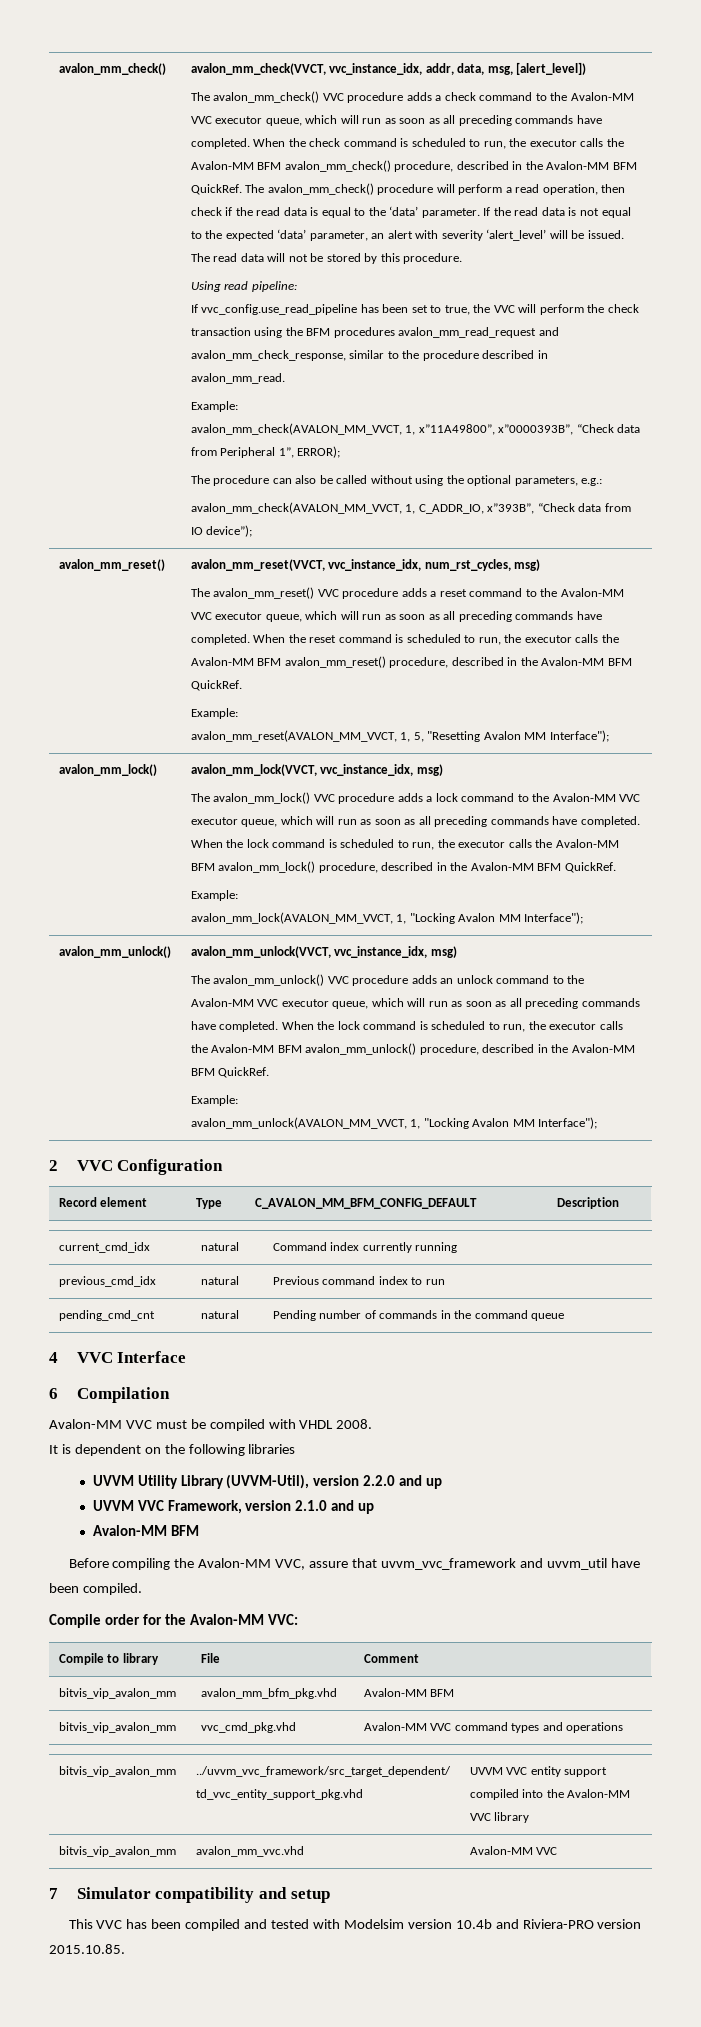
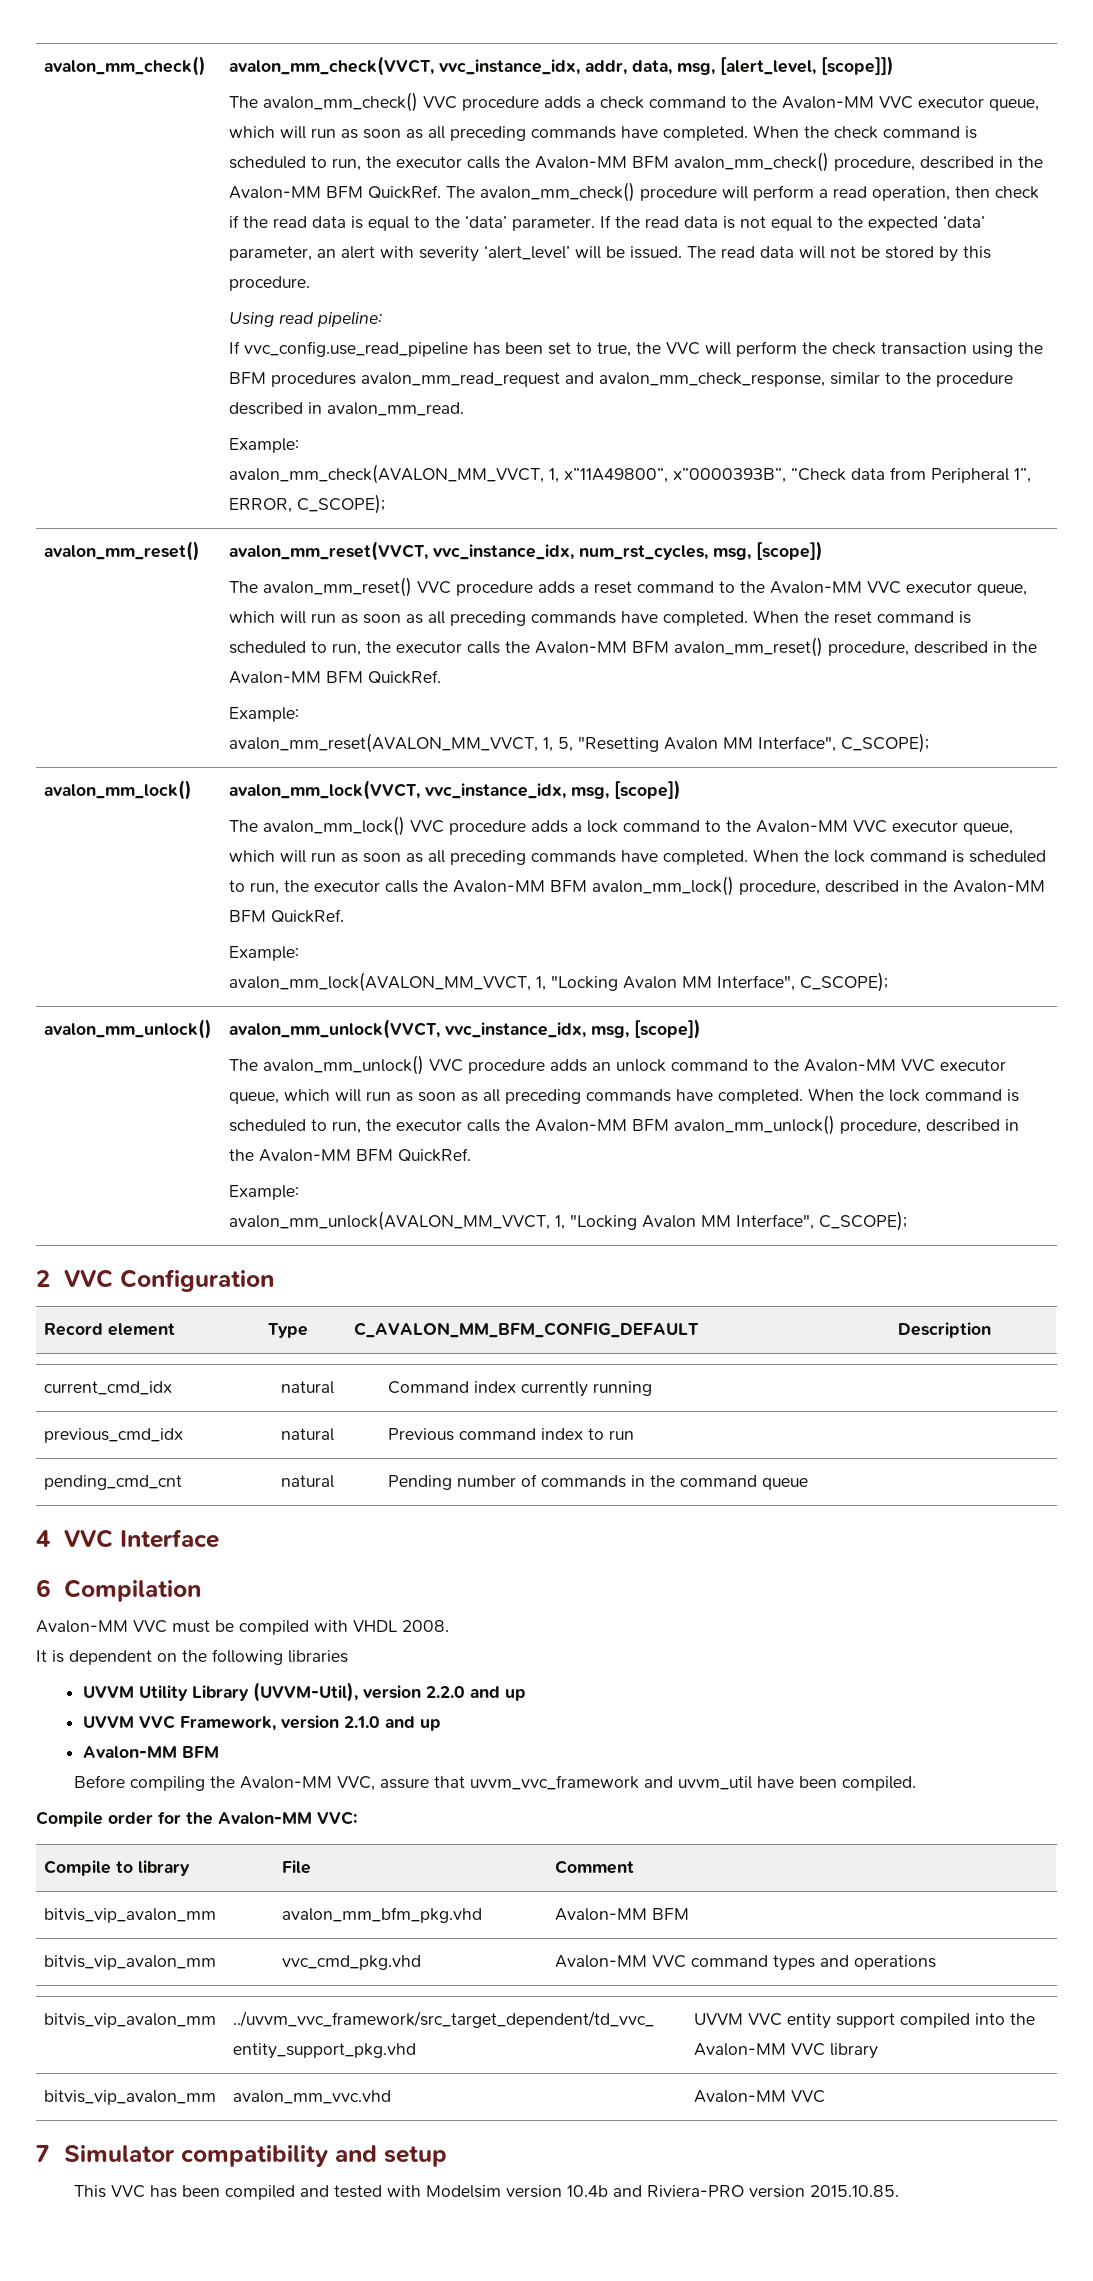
- avalon_mm_check(VVCT, vvc_instance_idx, addr, data, msg, [alert_level])
+ avalon_mm_check(VVCT, vvc_instance_idx, addr, data, msg, [alert_level, [scope]])
- avalon_mm_check(AVALON_MM_VVCT, 1, x”11A49800”, x”0000393B”, “Check data from Peripheral 1”, ERROR);
- The procedure can also be called without using the optional parameters, e.g.:
- avalon_mm_check(AVALON_MM_VVCT, 1, C_ADDR_IO, x”393B”, “Check data from IO device”);
+ avalon_mm_check(AVALON_MM_VVCT, 1, x”11A49800”, x”0000393B”, “Check data from Peripheral 1”, ERROR, C_SCOPE);
- avalon_mm_reset(VVCT, vvc_instance_idx, num_rst_cycles, msg)
+ avalon_mm_reset(VVCT, vvc_instance_idx, num_rst_cycles, msg, [scope])
- avalon_mm_reset(AVALON_MM_VVCT, 1, 5, "Resetting Avalon MM Interface");
+ avalon_mm_reset(AVALON_MM_VVCT, 1, 5, "Resetting Avalon MM Interface", C_SCOPE);
- avalon_mm_lock(VVCT, vvc_instance_idx, msg)
+ avalon_mm_lock(VVCT, vvc_instance_idx, msg, [scope])
- avalon_mm_lock(AVALON_MM_VVCT, 1, "Locking Avalon MM Interface");
+ avalon_mm_lock(AVALON_MM_VVCT, 1, "Locking Avalon MM Interface", C_SCOPE);
- avalon_mm_unlock(VVCT, vvc_instance_idx, msg)
+ avalon_mm_unlock(VVCT, vvc_instance_idx, msg, [scope])
- avalon_mm_unlock(AVALON_MM_VVCT, 1, "Locking Avalon MM Interface");
+ avalon_mm_unlock(AVALON_MM_VVCT, 1, "Locking Avalon MM Interface", C_SCOPE);

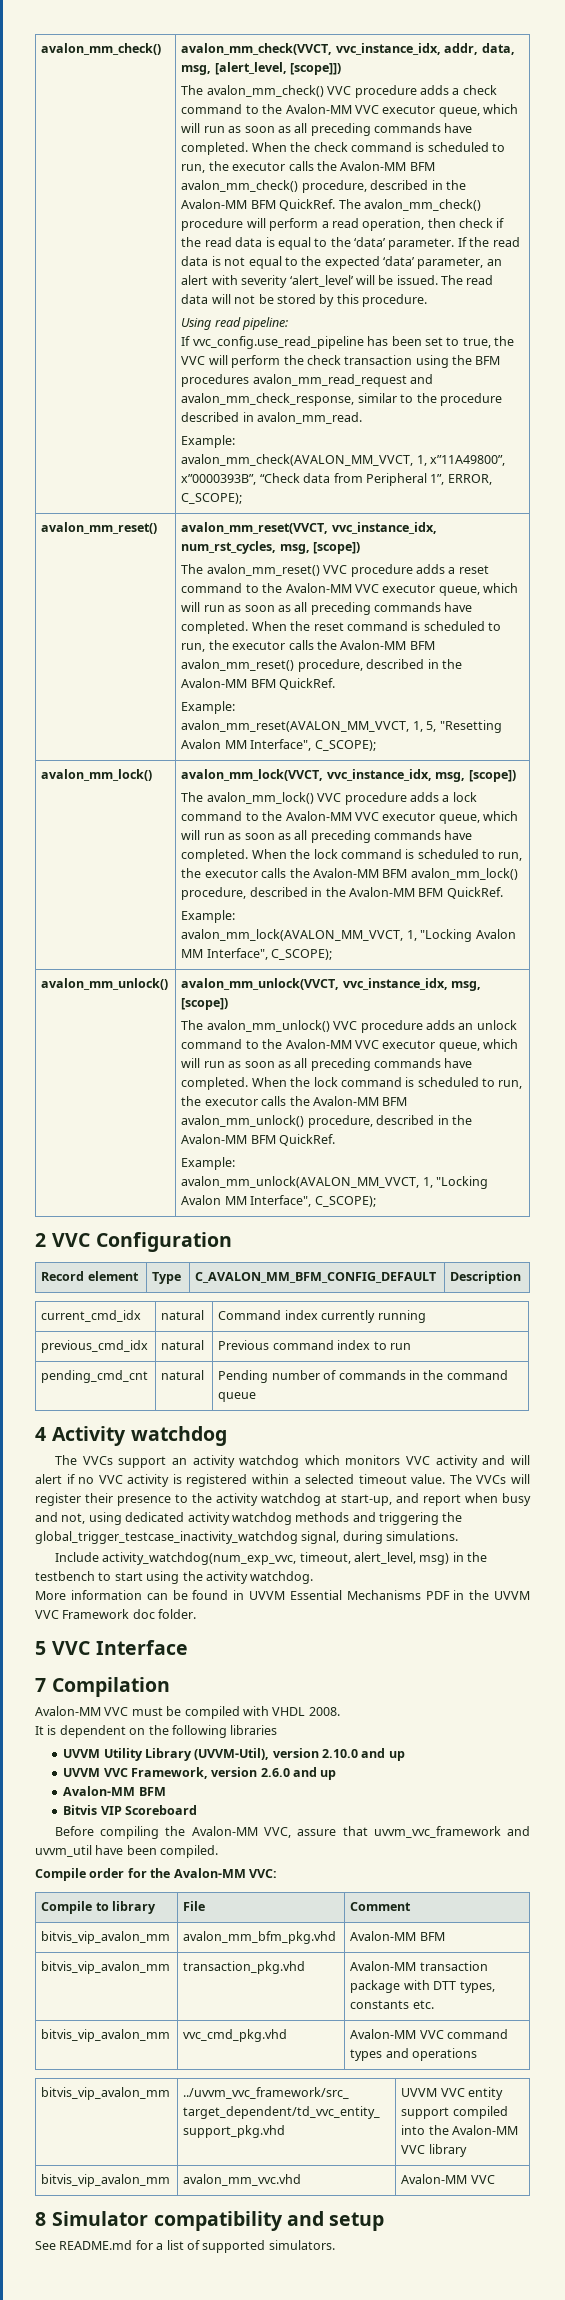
- 4 VVC Interface
+ 4 Activity watchdog
+ The VVCs support an activity watchdog which monitors VVC activity and will alert if no VVC activity is registered within a selected timeout value. The VVCs will register their presence to the activity watchdog at start-up, and report when busy and not, using dedicated activity watchdog methods and triggering the global_trigger_testcase_inactivity_watchdog signal, during simulations.
+ Include activity_watchdog(num_exp_vvc, timeout, alert_level, msg) in the testbench to start using the activity watchdog.
+ More information can be found in UVVM Essential Mechanisms PDF in the UVVM VVC Framework doc folder.
+ 5 VVC Interface
- 6 Compilation
+ 7 Compilation
- UVVM Utility Library (UVVM-Util), version 2.2.0 and up
+ UVVM Utility Library (UVVM-Util), version 2.10.0 and up
- UVVM VVC Framework, version 2.1.0 and up
+ UVVM VVC Framework, version 2.6.0 and up
+ Bitvis VIP Scoreboard
+ bitvis_vip_avalon_mm | transaction_pkg.vhd | Avalon-MM transaction package with DTT types, constants etc.
- 7 Simulator compatibility and setup
+ 8 Simulator compatibility and setup
- This VVC has been compiled and tested with Modelsim version 10.4b and Riviera-PRO version 2015.10.85.
+ See README.md for a list of supported simulators.

